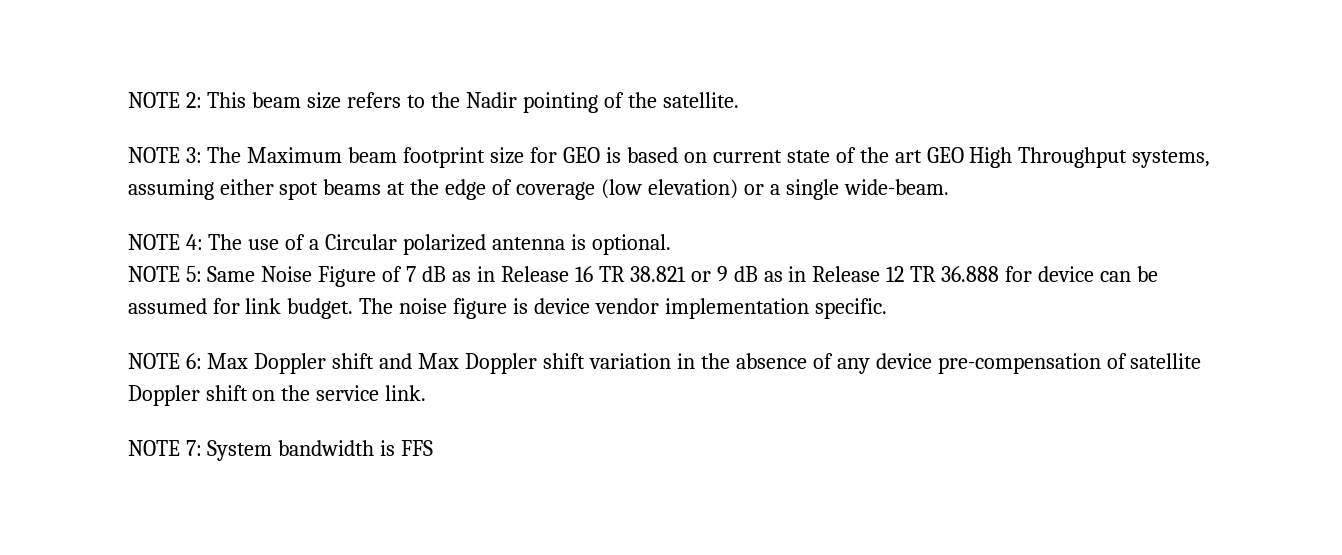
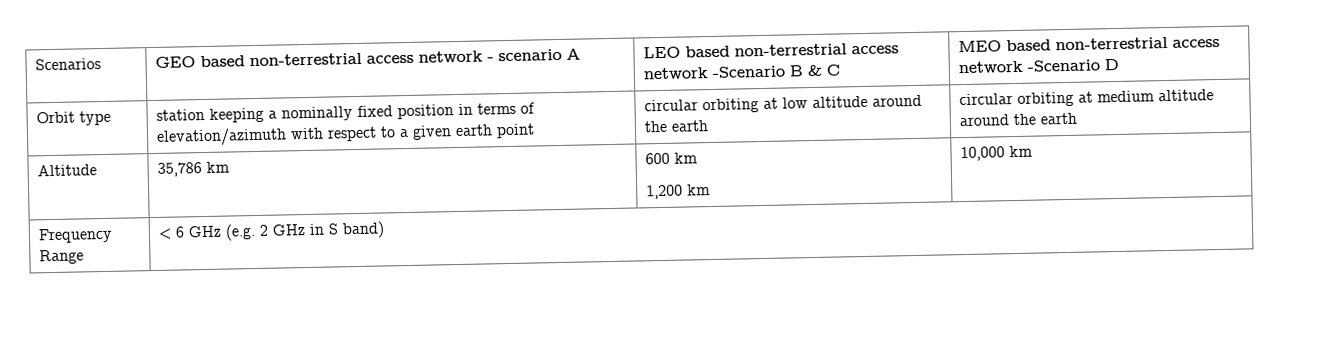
- NOTE 2: This beam size refers to the Nadir pointing of the satellite.
- NOTE 3: The Maximum beam footprint size for GEO is based on current state of the art GEO High Throughput systems, assuming either spot beams at the edge of coverage (low elevation) or a single wide-beam.
- NOTE 4: The use of a Circular polarized antenna is optional.
- NOTE 5: Same Noise Figure of 7 dB as in Release 16 TR 38.821 or 9 dB as in Release 12 TR 36.888 for device can be assumed for link budget. The noise figure is device vendor implementation specific.
- NOTE 6: Max Doppler shift and Max Doppler shift variation in the absence of any device pre-compensation of satellite Doppler shift on the service link.
- NOTE 7: System bandwidth is FFS
+ Scenarios | GEO based non-terrestrial access network - scenario A | LEO based non-terrestrial access network -Scenario B & C | MEO based non-terrestrial access network -Scenario D
+ Orbit type | station keeping a nominally fixed position in terms of elevation/azimuth with respect to a given earth point | circular orbiting at low altitude around the earth | circular orbiting at medium altitude around the earth
+ Altitude | 35,786 km | 600 km
+ 1,200 km | 10,000 km
+ Frequency Range | < 6 GHz (e.g. 2 GHz in S band)

